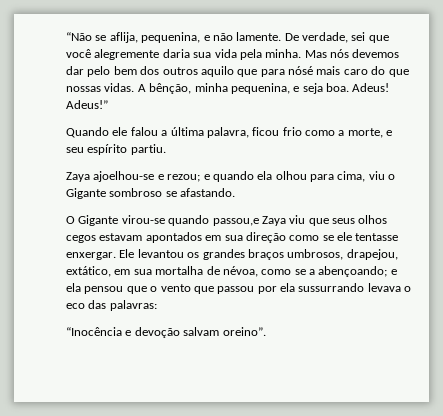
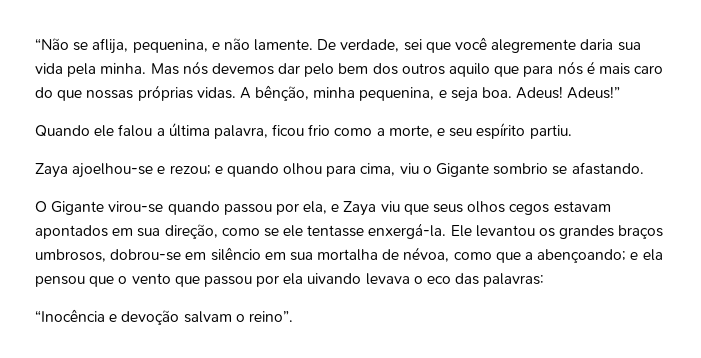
- Mas nós devemos dar pelo bem dos outros aquilo que para nósé mais caro do que nossas vidas.
+ Mas nós devemos dar pelo bem dos outros aquilo que para nós é mais caro do que nossas próprias vidas.
- Zaya ajoelhou-se e rezou; e quando ela olhou para cima, viu o Gigante sombroso se afastando.
+ Zaya ajoelhou-se e rezou; e quando olhou para cima, viu o Gigante sombrio se afastando.
- O Gigante virou-se quando passou,e Zaya viu que seus olhos cegos estavam apontados em sua direção como se ele tentasse enxergar.
+ O Gigante virou-se quando passou por ela, e Zaya viu que seus olhos cegos estavam apontados em sua direção, como se ele tentasse enxergá-la.
- Ele levantou os grandes braços umbrosos, drapejou, extático, em sua mortalha de névoa, como se a abençoando; e ela pensou que o vento que passou por ela sussurrando levava o eco das palavras:
+ Ele levantou os grandes braços umbrosos, dobrou-se em silêncio em sua mortalha de névoa, como que a abençoando; e ela pensou que o vento que passou por ela uivando levava o eco das palavras:
- “Inocência e devoção salvam oreino”.
+ “Inocência e devoção salvam o reino”.

